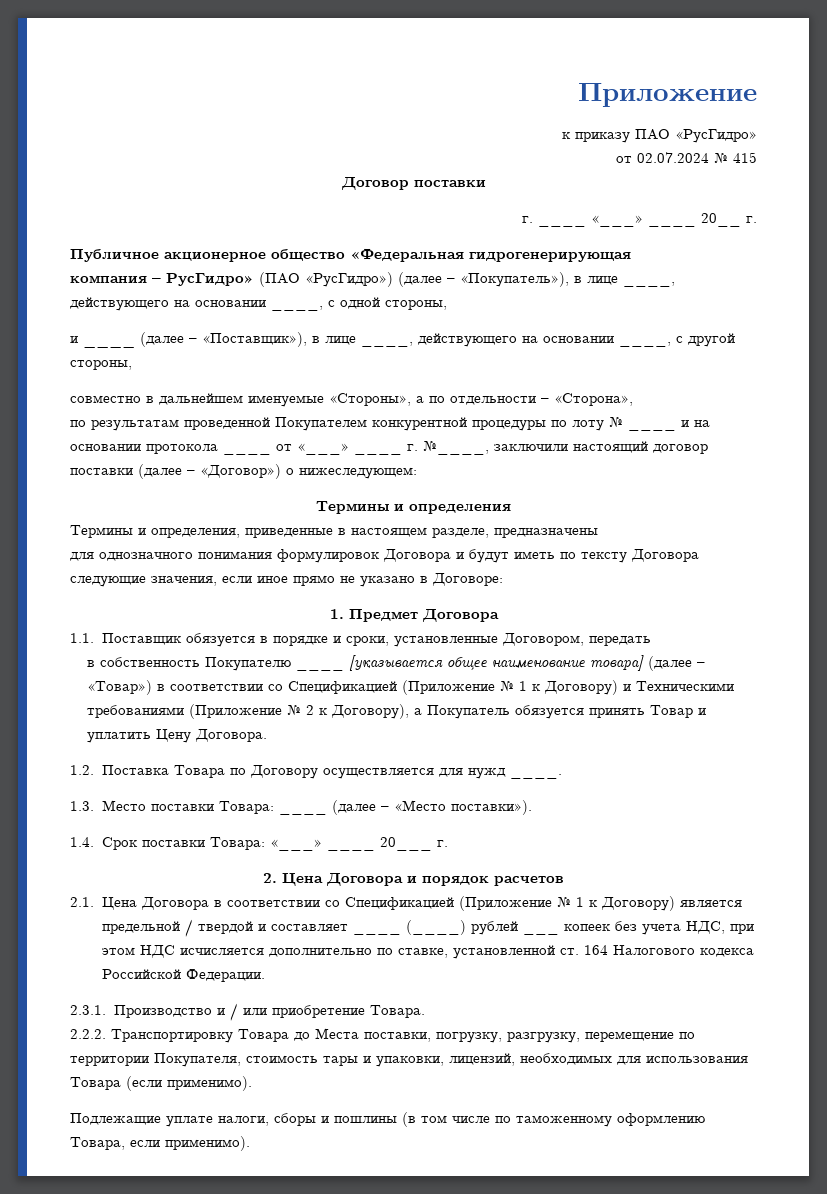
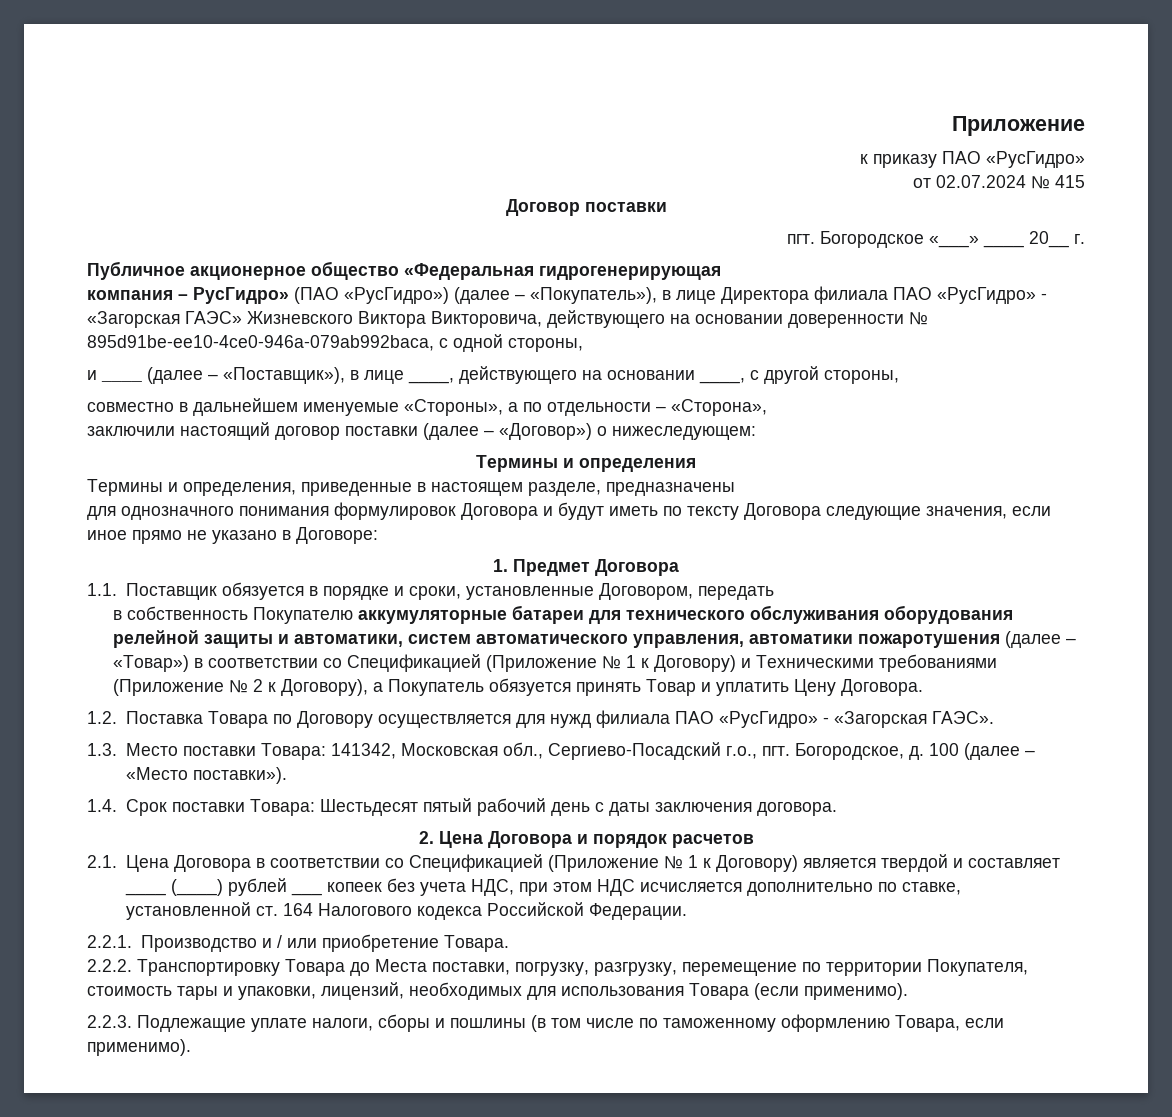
- г. ____ «___» ____ 20__ г.
+ пгт. Богородское «___» ____ 20__ г.
- компания – РусГидро» (ПАО «РусГидро») (далее – «Покупатель»), в лице ____, действующего на основании ____, с одной стороны,
+ компания – РусГидро» (ПАО «РусГидро») (далее – «Покупатель»), в лице Директора филиала ПАО «РусГидро» - «Загорская ГАЭС» Жизневского Виктора Викторовича, действующего на основании доверенности № 895d91be-ee10-4ce0-946a-079ab992baca, с одной стороны,
- по результатам проведенной Покупателем конкурентной процедуры по лоту № ____ и на основании протокола ____ от «___» ____ г. №____, заключили настоящий договор поставки (далее – «Договор») о нижеследующем:
+ заключили настоящий договор поставки (далее – «Договор») о нижеследующем:
- в собственность Покупателю ____ [указывается общее наименование товара] (далее – «Товар») в соответствии со Спецификацией (Приложение № 1 к Договору) и Техническими требованиями (Приложение № 2 к Договору), а Покупатель обязуется принять Товар и уплатить Цену Договора.
+ в собственность Покупателю аккумуляторные батареи для технического обслуживания оборудования релейной защиты и автоматики, систем автоматического управления, автоматики пожаротушения (далее – «Товар») в соответствии со Спецификацией (Приложение № 1 к Договору) и Техническими требованиями (Приложение № 2 к Договору), а Покупатель обязуется принять Товар и уплатить Цену Договора.
- 1.2. Поставка Товара по Договору осуществляется для нужд ____.
- 1.3. Место поставки Товара: ____ (далее – «Место поставки»).
+ 1.2. Поставка Товара по Договору осуществляется для нужд филиала ПАО «РусГидро» - «Загорская ГАЭС».
+ 1.3. Место поставки Товара: 141342, Московская обл., Сергиево-Посадский г.о., пгт. Богородское, д. 100 (далее – «Место поставки»).
- 1.4. Срок поставки Товара: «___» ____ 20___ г.
+ 1.4. Срок поставки Товара: Шестьдесят пятый рабочий день с даты заключения договора.
- 2.1. Цена Договора в соответствии со Спецификацией (Приложение № 1 к Договору) является предельной / твердой и составляет ____ (____) рублей ___ копеек без учета НДС, при этом НДС исчисляется дополнительно по ставке, установленной ст. 164 Налогового кодекса Российской Федерации.
+ 2.1. Цена Договора в соответствии со Спецификацией (Приложение № 1 к Договору) является твердой и составляет ____ (____) рублей ___ копеек без учета НДС, при этом НДС исчисляется дополнительно по ставке, установленной ст. 164 Налогового кодекса Российской Федерации.
- 2.3.1. Производство и / или приобретение Товара.
+ 2.2.1. Производство и / или приобретение Товара.
- Подлежащие уплате налоги, сборы и пошлины (в том числе по таможенному оформлению Товара, если применимо).
+ 2.2.3. Подлежащие уплате налоги, сборы и пошлины (в том числе по таможенному оформлению Товара, если применимо).

